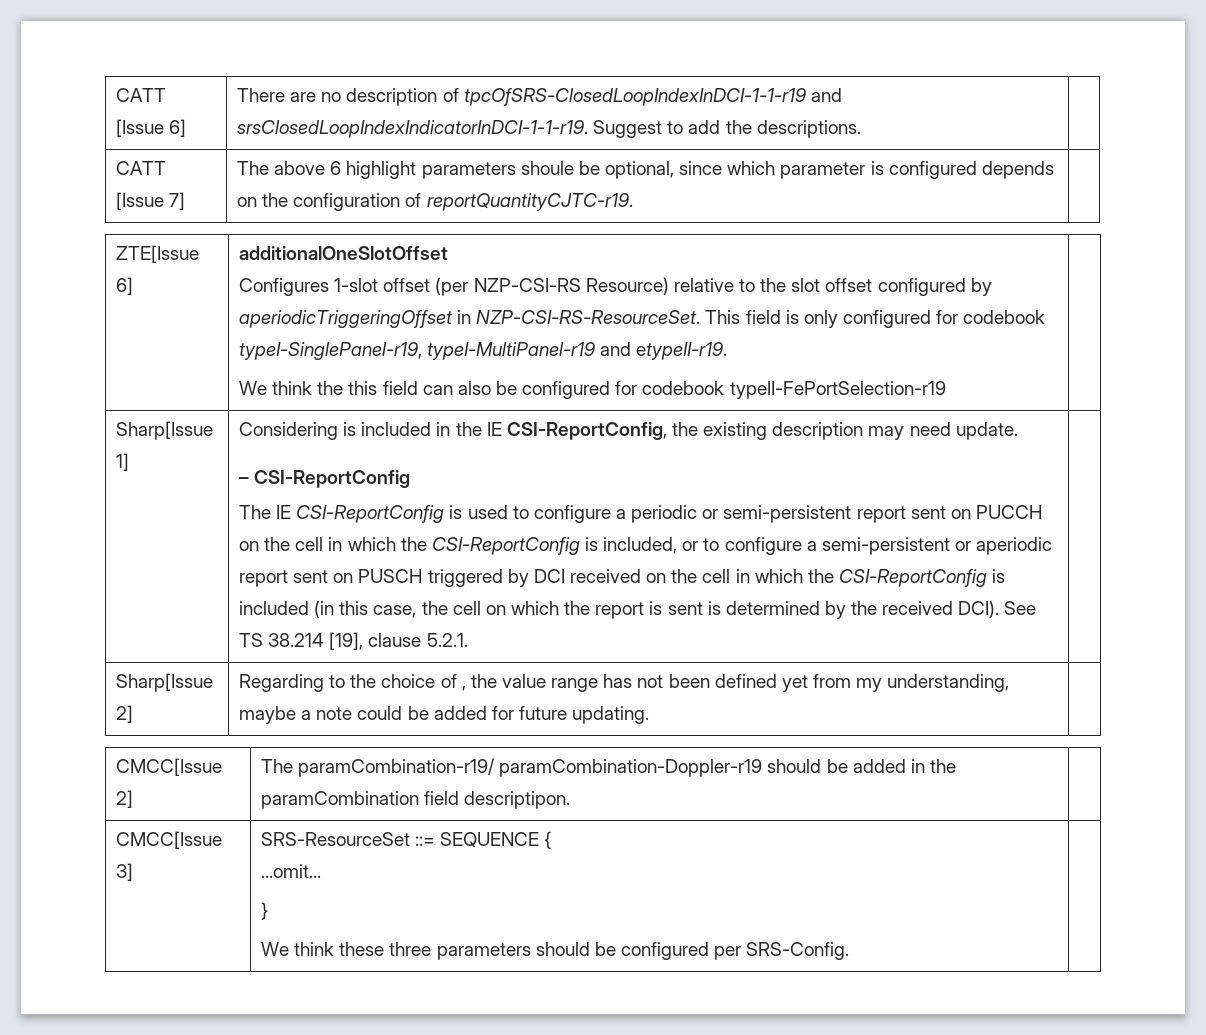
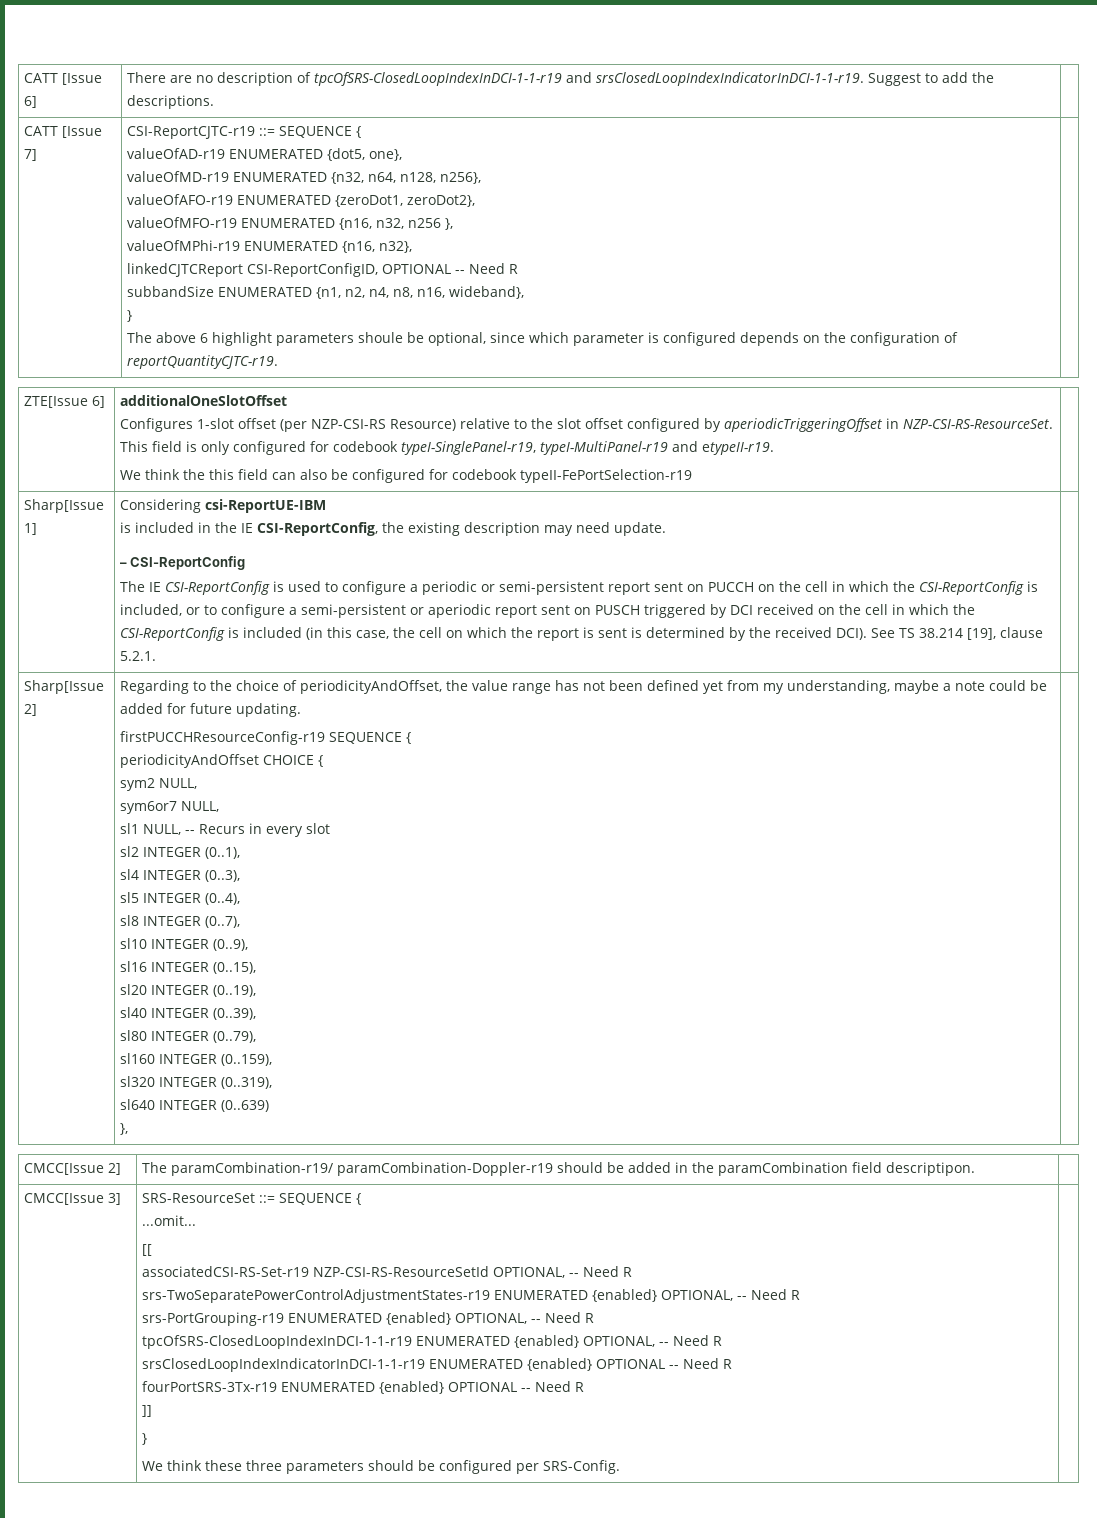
+ CSI-ReportCJTC-r19 ::= SEQUENCE {
+ valueOfAD-r19 ENUMERATED {dot5, one},
+ valueOfMD-r19 ENUMERATED {n32, n64, n128, n256},
+ valueOfAFO-r19 ENUMERATED {zeroDot1, zeroDot2},
+ valueOfMFO-r19 ENUMERATED {n16, n32, n256 },
+ valueOfMPhi-r19 ENUMERATED {n16, n32},
+ linkedCJTCReport CSI-ReportConfigID, OPTIONAL -- Need R
+ subbandSize ENUMERATED {n1, n2, n4, n8, n16, wideband},
+ }
- Considering is included in the IE CSI-ReportConfig, the existing description may need update.
+ Considering csi-ReportUE-IBM
+ is included in the IE CSI-ReportConfig, the existing description may need update.
- Regarding to the choice of , the value range has not been defined yet from my understanding, maybe a note could be added for future updating.
+ Regarding to the choice of periodicityAndOffset, the value range has not been defined yet from my understanding, maybe a note could be added for future updating.
+ firstPUCCHResourceConfig-r19 SEQUENCE {
+ periodicityAndOffset CHOICE {
+ sym2 NULL,
+ sym6or7 NULL,
+ sl1 NULL, -- Recurs in every slot
+ sl2 INTEGER (0..1),
+ sl4 INTEGER (0..3),
+ sl5 INTEGER (0..4),
+ sl8 INTEGER (0..7),
+ sl10 INTEGER (0..9),
+ sl16 INTEGER (0..15),
+ sl20 INTEGER (0..19),
+ sl40 INTEGER (0..39),
+ sl80 INTEGER (0..79),
+ sl160 INTEGER (0..159),
+ sl320 INTEGER (0..319),
+ sl640 INTEGER (0..639)
+ },
+ [[
+ associatedCSI-RS-Set-r19 NZP-CSI-RS-ResourceSetId OPTIONAL, -- Need R
+ srs-TwoSeparatePowerControlAdjustmentStates-r19 ENUMERATED {enabled} OPTIONAL, -- Need R
+ srs-PortGrouping-r19 ENUMERATED {enabled} OPTIONAL, -- Need R
+ tpcOfSRS-ClosedLoopIndexInDCI-1-1-r19 ENUMERATED {enabled} OPTIONAL, -- Need R
+ srsClosedLoopIndexIndicatorInDCI-1-1-r19 ENUMERATED {enabled} OPTIONAL -- Need R
+ fourPortSRS-3Tx-r19 ENUMERATED {enabled} OPTIONAL -- Need R
+ ]]

